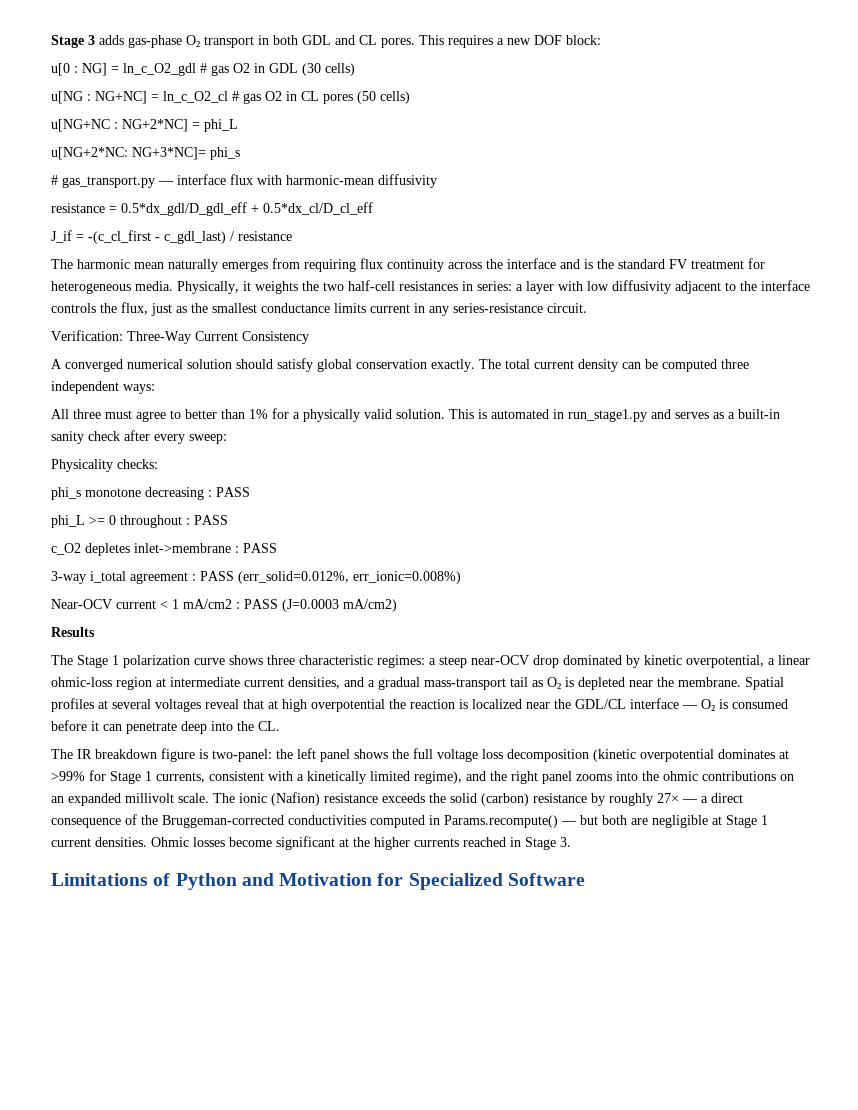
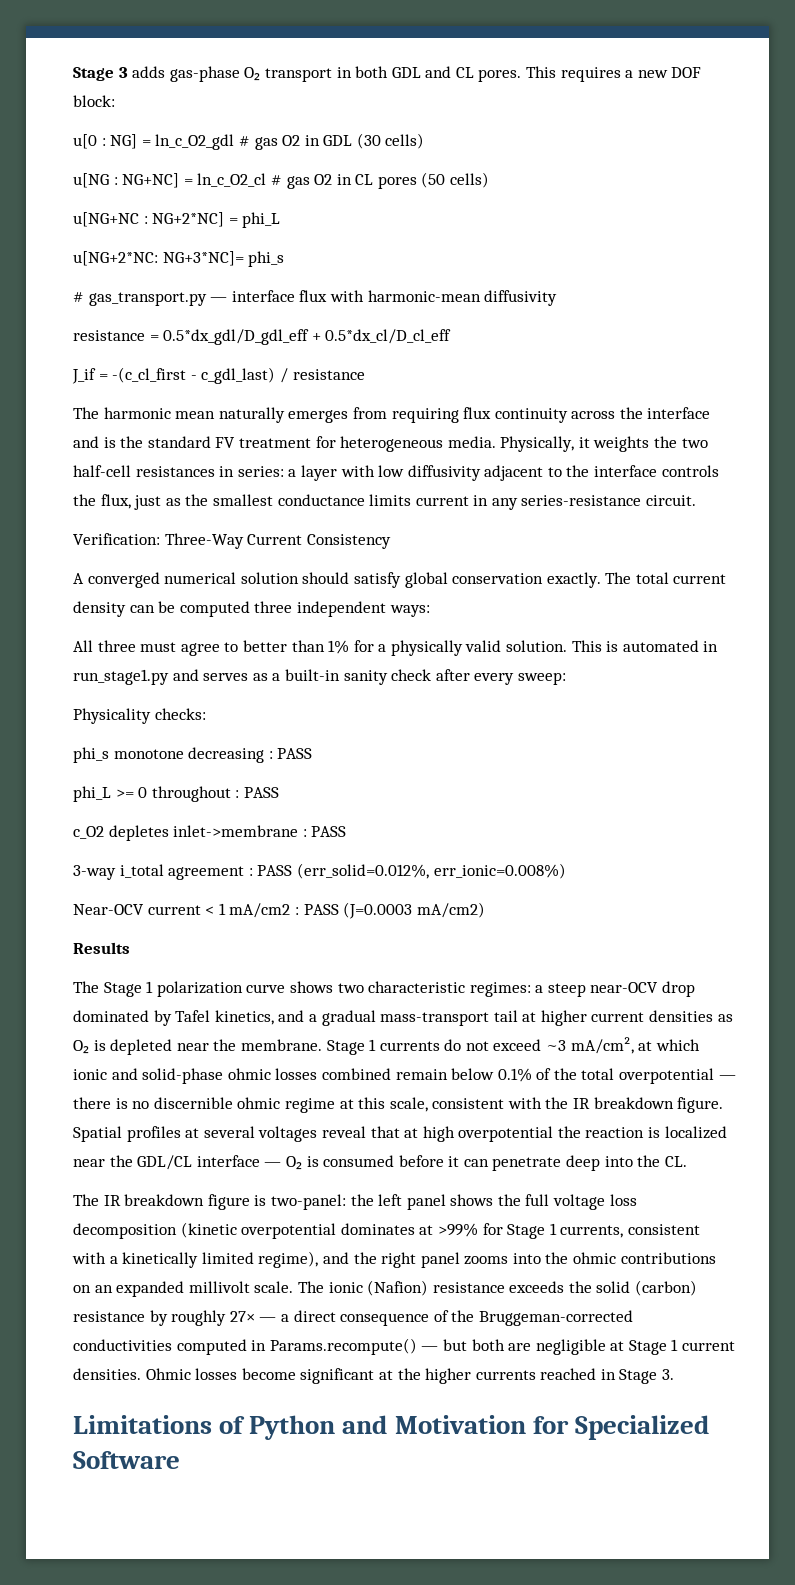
- The Stage 1 polarization curve shows three characteristic regimes: a steep near-OCV drop dominated by kinetic overpotential, a linear ohmic-loss region at intermediate current densities, and a gradual mass-transport tail as O₂ is depleted near the membrane.
+ The Stage 1 polarization curve shows two characteristic regimes: a steep near-OCV drop dominated by Tafel kinetics, and a gradual mass-transport tail at higher current densities as O₂ is depleted near the membrane.
+ Stage 1 currents do not exceed ~3 mA/cm², at which ionic and solid-phase ohmic losses combined remain below 0.1% of the total overpotential — there is no discernible ohmic regime at this scale, consistent with the IR breakdown figure.

